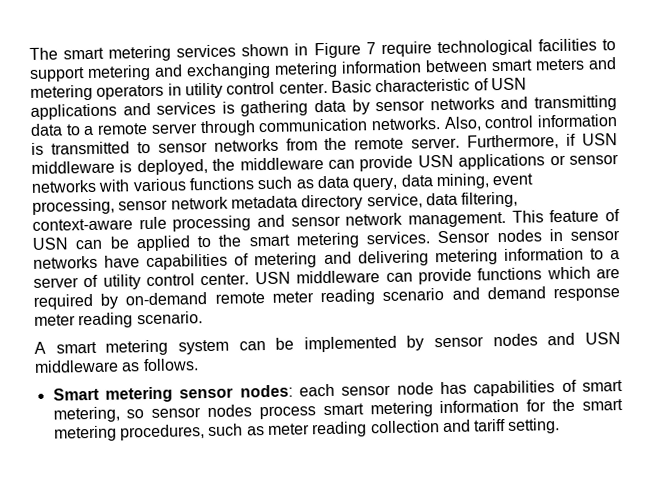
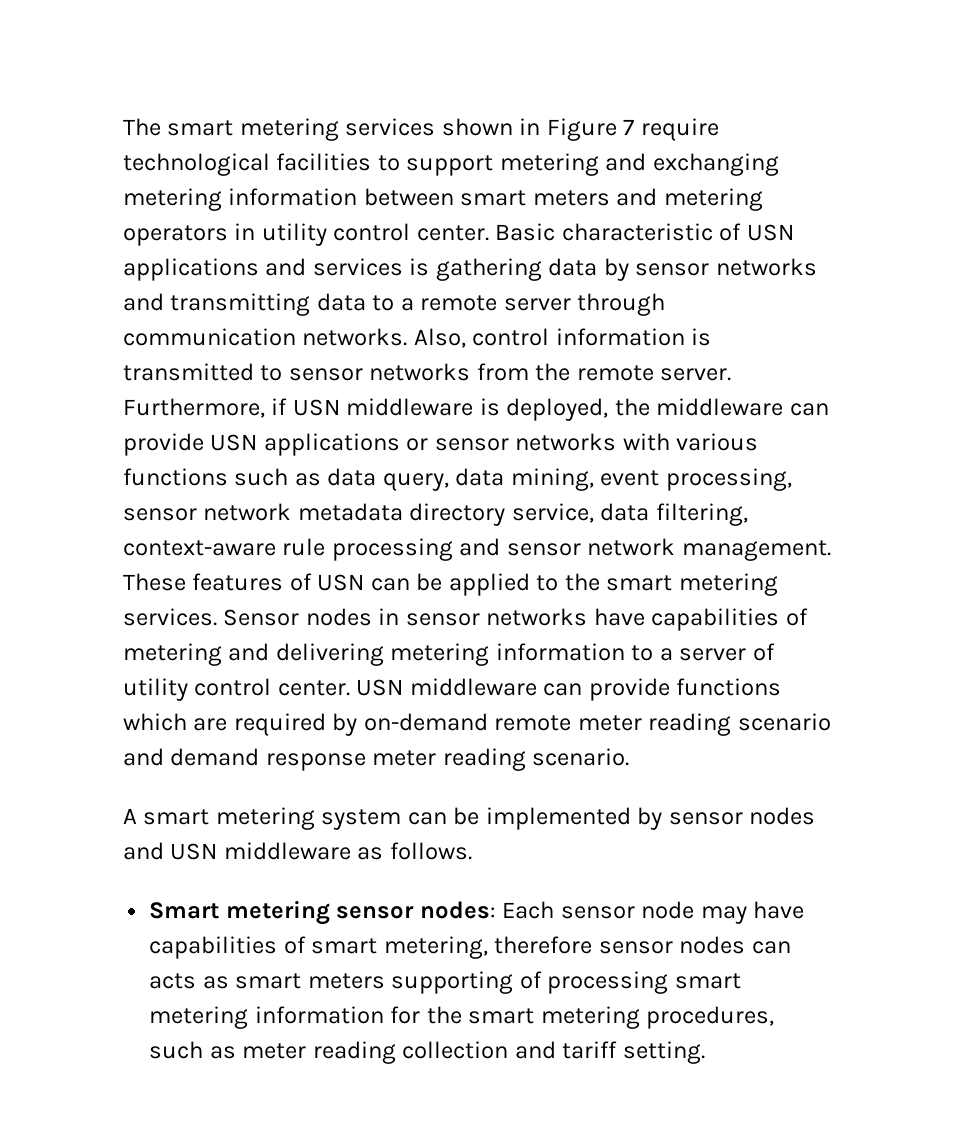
- This feature of USN can be applied to the smart metering services.
+ These features of USN can be applied to the smart metering services.
- Smart metering sensor nodes: each sensor node has capabilities of smart metering, so sensor nodes process smart metering information for the smart metering procedures, such as meter reading collection and tariff setting.
+ Smart metering sensor nodes: Each sensor node may have capabilities of smart metering, therefore sensor nodes can acts as smart meters supporting of processing smart metering information for the smart metering procedures, such as meter reading collection and tariff setting.

